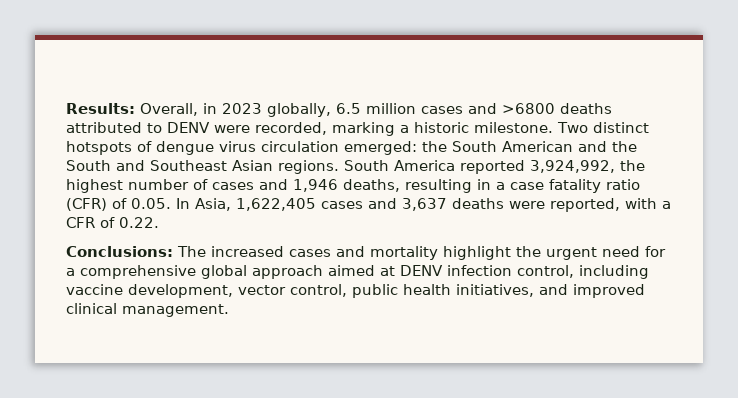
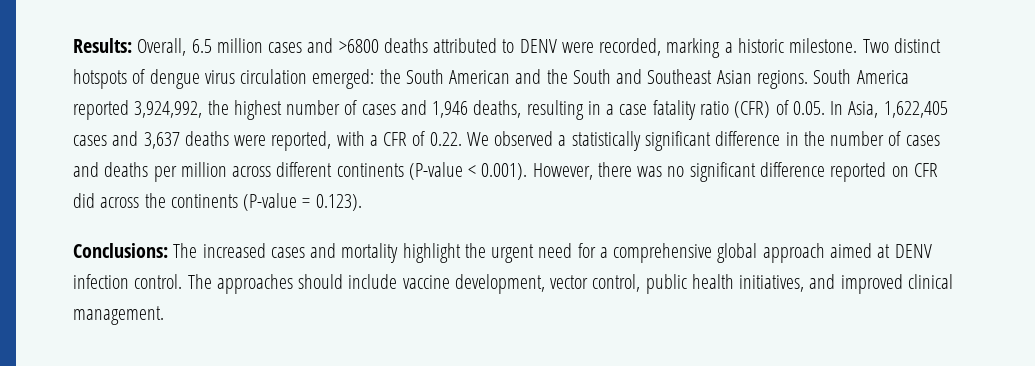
- Results: Overall, in 2023 globally, 6.5 million cases and >6800 deaths attributed to DENV were recorded, marking a historic milestone.
+ Results: Overall, 6.5 million cases and >6800 deaths attributed to DENV were recorded, marking a historic milestone.
- South America reported 3,924,992, the highest number of cases and 1,946 deaths, resulting in a case fatality ratio (CFR) of 0.05. In Asia, 1,622,405 cases and 3,637 deaths were reported, with a CFR of 0.22.
+ South America reported 3,924,992, the highest number of cases and 1,946 deaths, resulting in a case fatality ratio (CFR) of 0.05. In Asia, 1,622,405 cases and 3,637 deaths were reported, with a CFR of 0.22. We observed a statistically significant difference in the number of cases and deaths per million across different continents (P-value < 0.001). However, there was no significant difference reported on CFR did across the continents (P-value = 0.123).
- Conclusions: The increased cases and mortality highlight the urgent need for a comprehensive global approach aimed at DENV infection control, including vaccine development, vector control, public health initiatives, and improved clinical management.
+ Conclusions: The increased cases and mortality highlight the urgent need for a comprehensive global approach aimed at DENV infection control. The approaches should include vaccine development, vector control, public health initiatives, and improved clinical management.

